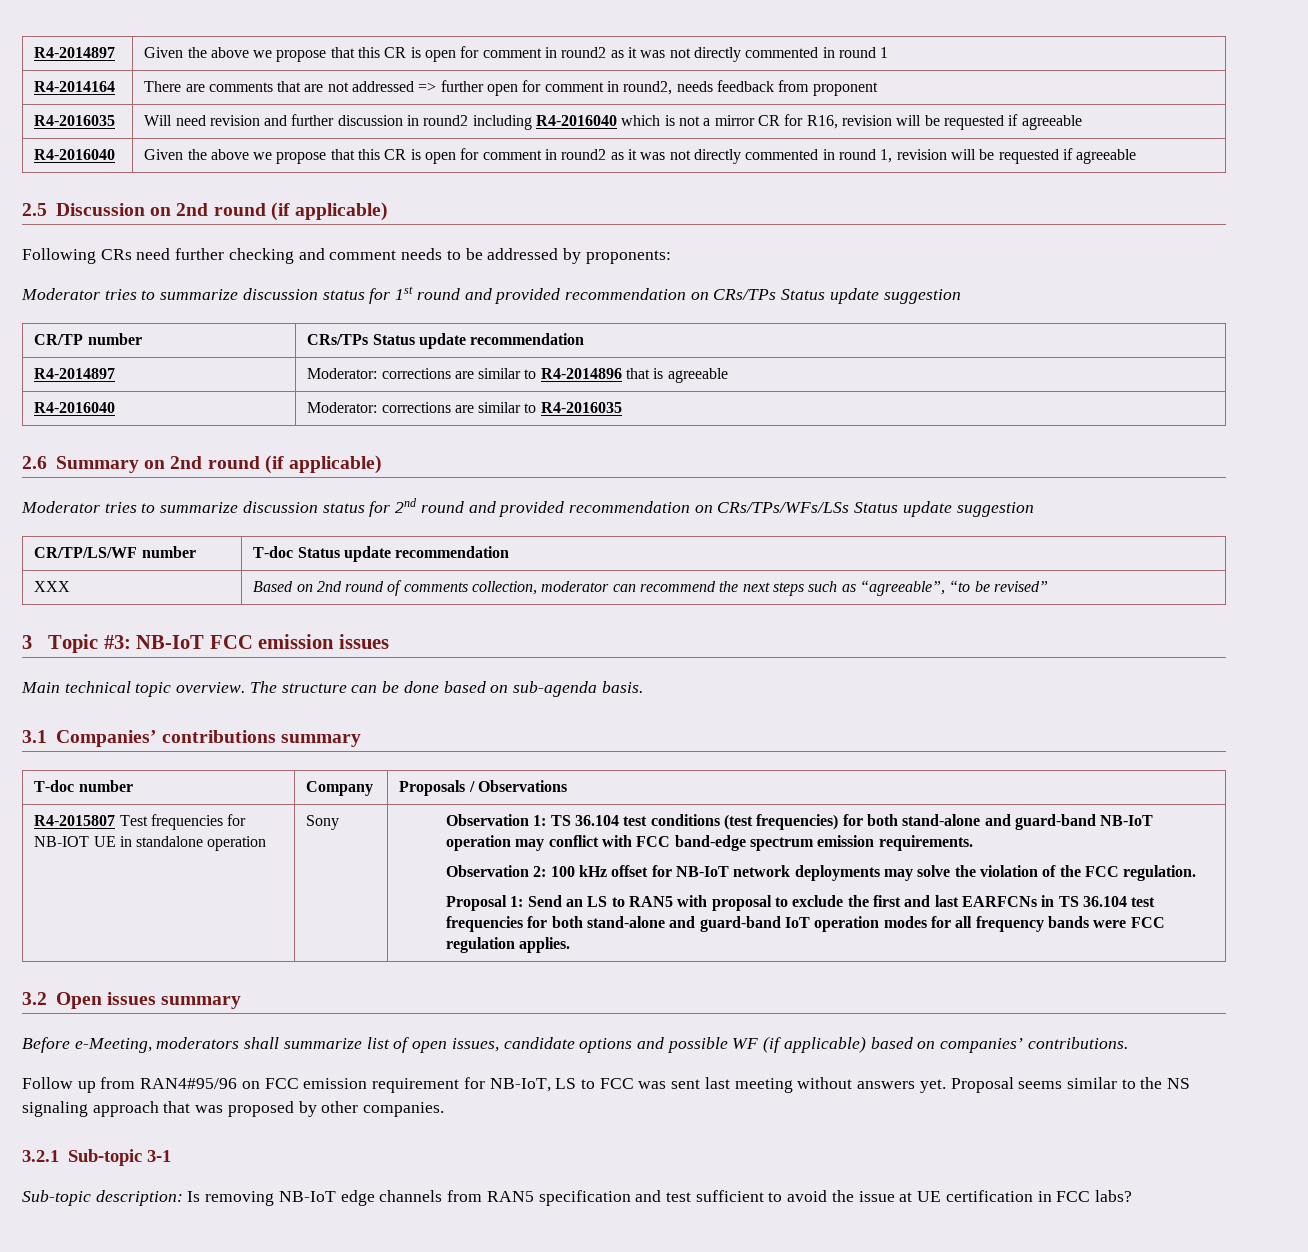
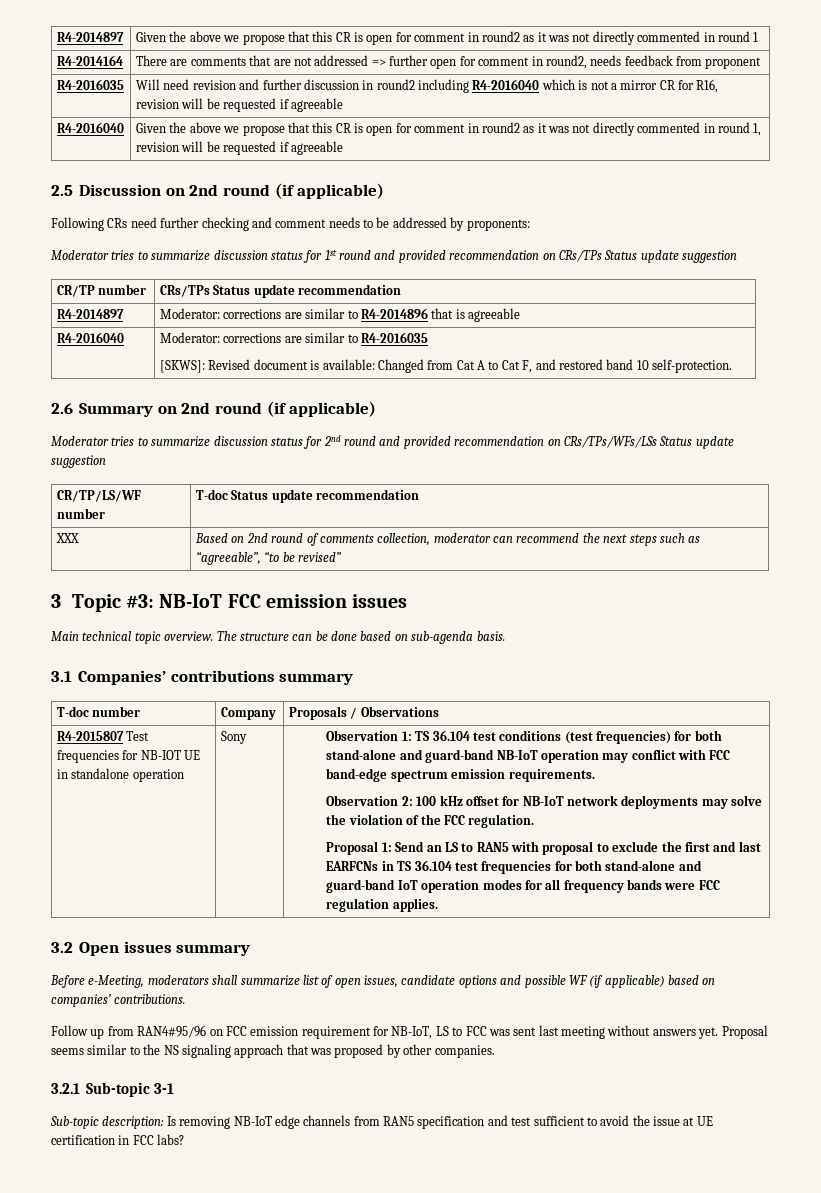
  R4-2016040 | Moderator: corrections are similar to R4-2016035
+ [SKWS]: Revised document is available: Changed from Cat A to Cat F, and restored band 10 self-protection.

